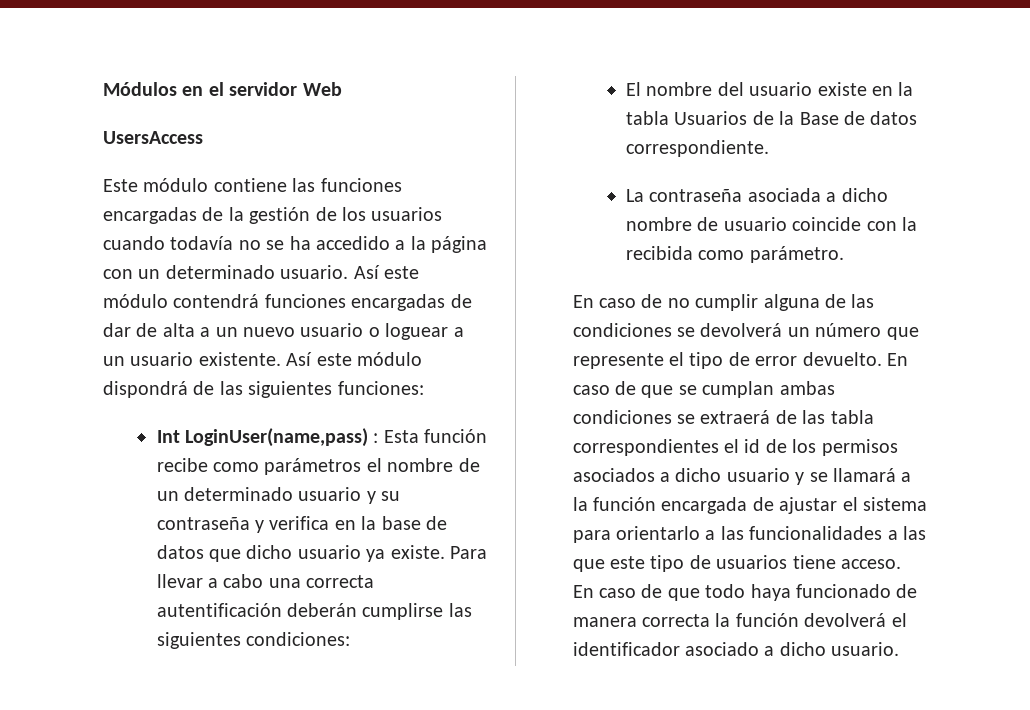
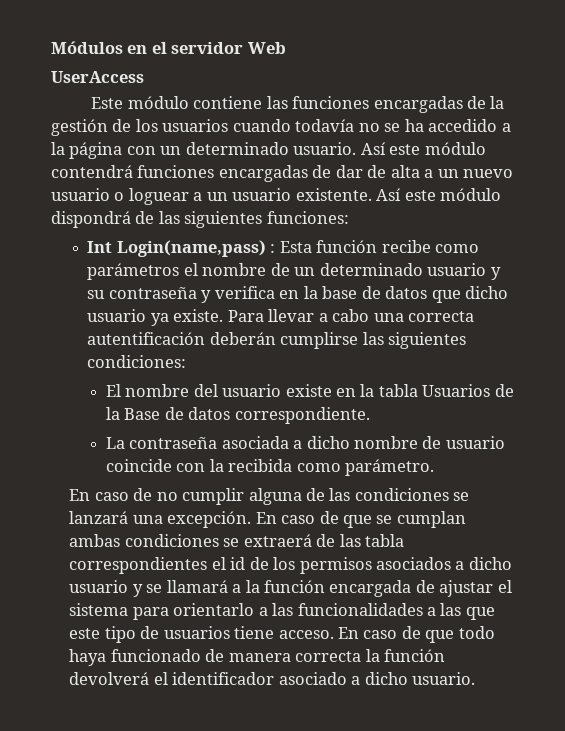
- UsersAccess
+ UserAccess
- Int LoginUser(name,pass) : Esta función recibe como parámetros el nombre de un determinado usuario y su contraseña y verifica en la base de datos que dicho usuario ya existe.
+ Int Login(name,pass) : Esta función recibe como parámetros el nombre de un determinado usuario y su contraseña y verifica en la base de datos que dicho usuario ya existe.
- En caso de no cumplir alguna de las condiciones se devolverá un número que represente el tipo de error devuelto.
+ En caso de no cumplir alguna de las condiciones se lanzará una excepción.

